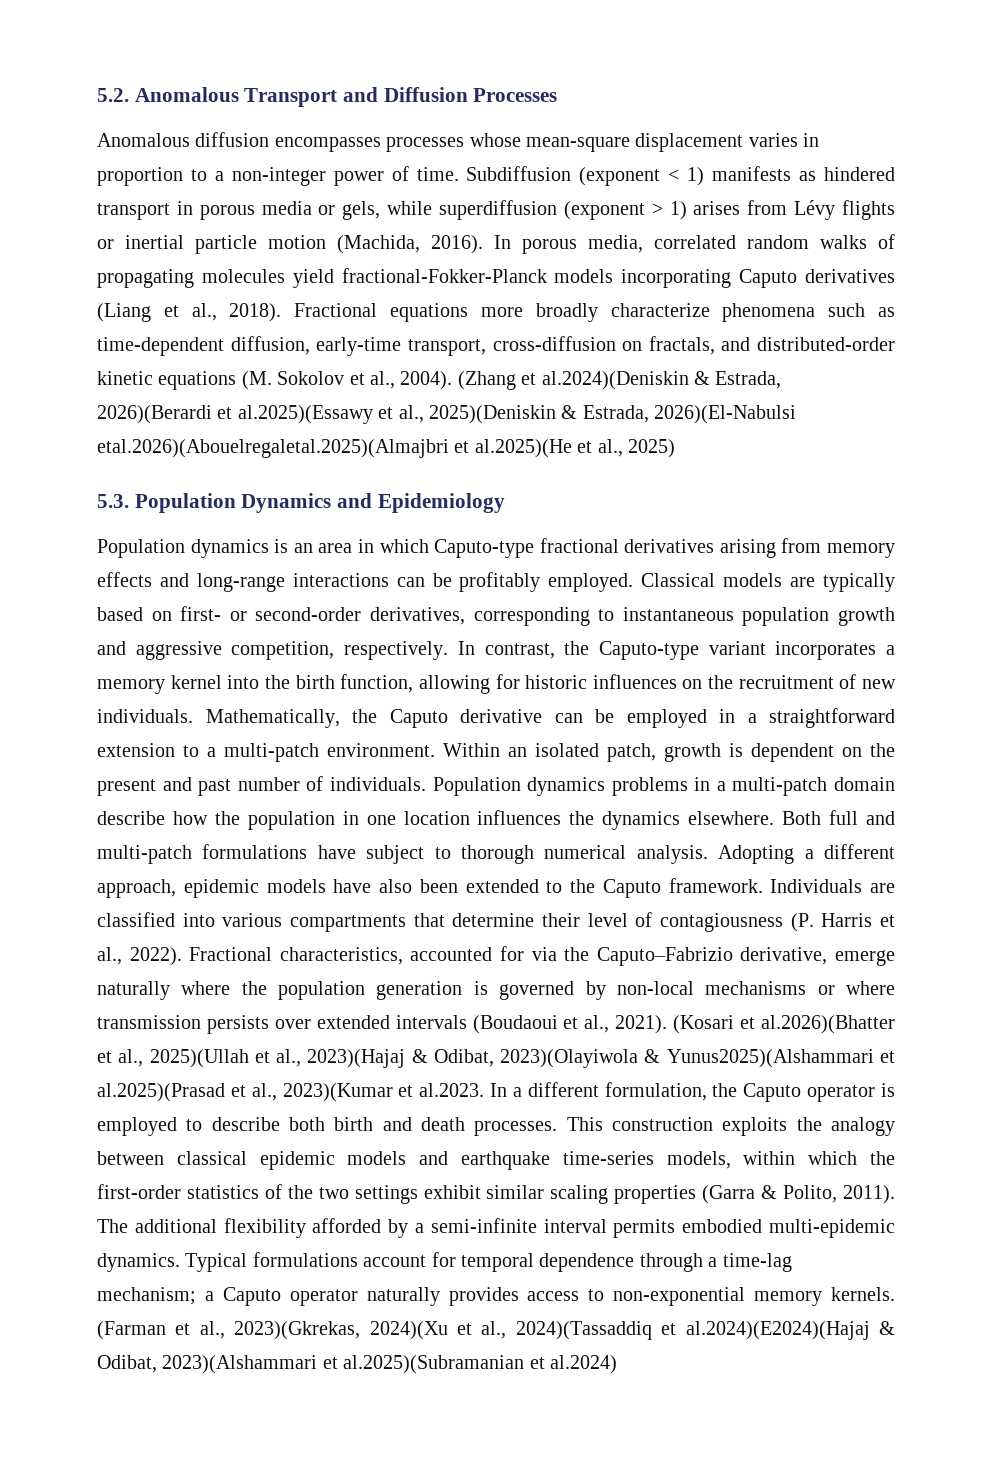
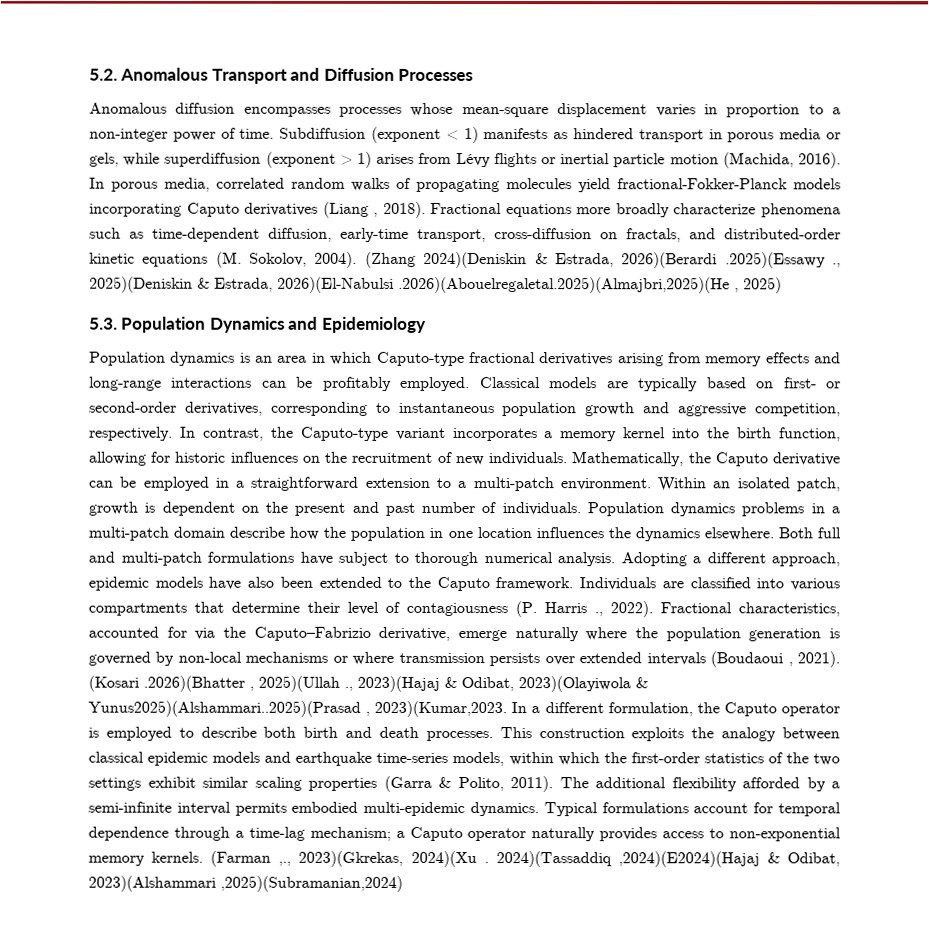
- In porous media, correlated random walks of propagating molecules yield fractional-Fokker-Planck models incorporating Caputo derivatives (Liang et al., 2018).
+ In porous media, correlated random walks of propagating molecules yield fractional-Fokker-Planck models incorporating Caputo derivatives (Liang , 2018).
- Fractional equations more broadly characterize phenomena such as time-dependent diffusion, early-time transport, cross-diffusion on fractals, and distributed-order kinetic equations (M. Sokolov et al., 2004). (Zhang et al.2024)(Deniskin & Estrada, 2026)(Berardi et al.2025)(Essawy et al., 2025)(Deniskin & Estrada, 2026)(El-Nabulsi etal.2026)(Abouelregaletal.2025)(Almajbri et al.2025)(He et al., 2025)
+ Fractional equations more broadly characterize phenomena such as time-dependent diffusion, early-time transport, cross-diffusion on fractals, and distributed-order kinetic equations (M. Sokolov, 2004). (Zhang 2024)(Deniskin & Estrada, 2026)(Berardi .2025)(Essawy ., 2025)(Deniskin & Estrada, 2026)(El-Nabulsi .2026)(Abouelregaletal.2025)(Almajbri,2025)(He , 2025)
- Individuals are classified into various compartments that determine their level of contagiousness (P. Harris et al., 2022).
+ Individuals are classified into various compartments that determine their level of contagiousness (P. Harris ., 2022).
- Fractional characteristics, accounted for via the Caputo–Fabrizio derivative, emerge naturally where the population generation is governed by non-local mechanisms or where transmission persists over extended intervals (Boudaoui et al., 2021). (Kosari et al.2026)(Bhatter et al., 2025)(Ullah et al., 2023)(Hajaj & Odibat, 2023)(Olayiwola & Yunus2025)(Alshammari et al.2025)(Prasad et al., 2023)(Kumar et al.2023. In a different formulation, the Caputo operator is employed to describe both birth and death processes.
+ Fractional characteristics, accounted for via the Caputo–Fabrizio derivative, emerge naturally where the population generation is governed by non-local mechanisms or where transmission persists over extended intervals (Boudaoui , 2021). (Kosari .2026)(Bhatter , 2025)(Ullah ., 2023)(Hajaj & Odibat, 2023)(Olayiwola & Yunus2025)(Alshammari..2025)(Prasad , 2023)(Kumar,2023. In a different formulation, the Caputo operator is employed to describe both birth and death processes.
- (Farman et al., 2023)(Gkrekas, 2024)(Xu et al., 2024)(Tassaddiq et al.2024)(E2024)(Hajaj & Odibat, 2023)(Alshammari et al.2025)(Subramanian et al.2024)
+ (Farman ,., 2023)(Gkrekas, 2024)(Xu . 2024)(Tassaddiq ,2024)(E2024)(Hajaj & Odibat, 2023)(Alshammari ,2025)(Subramanian,2024)

